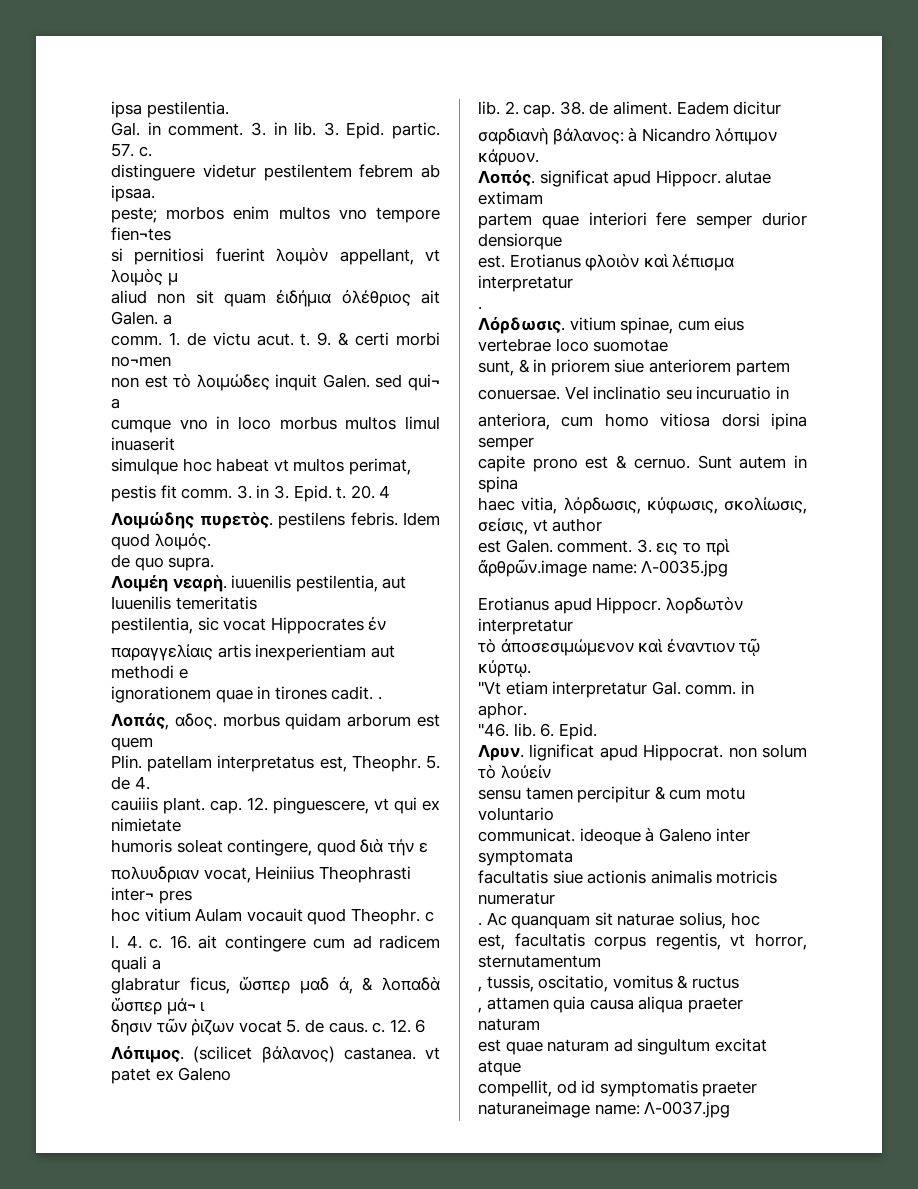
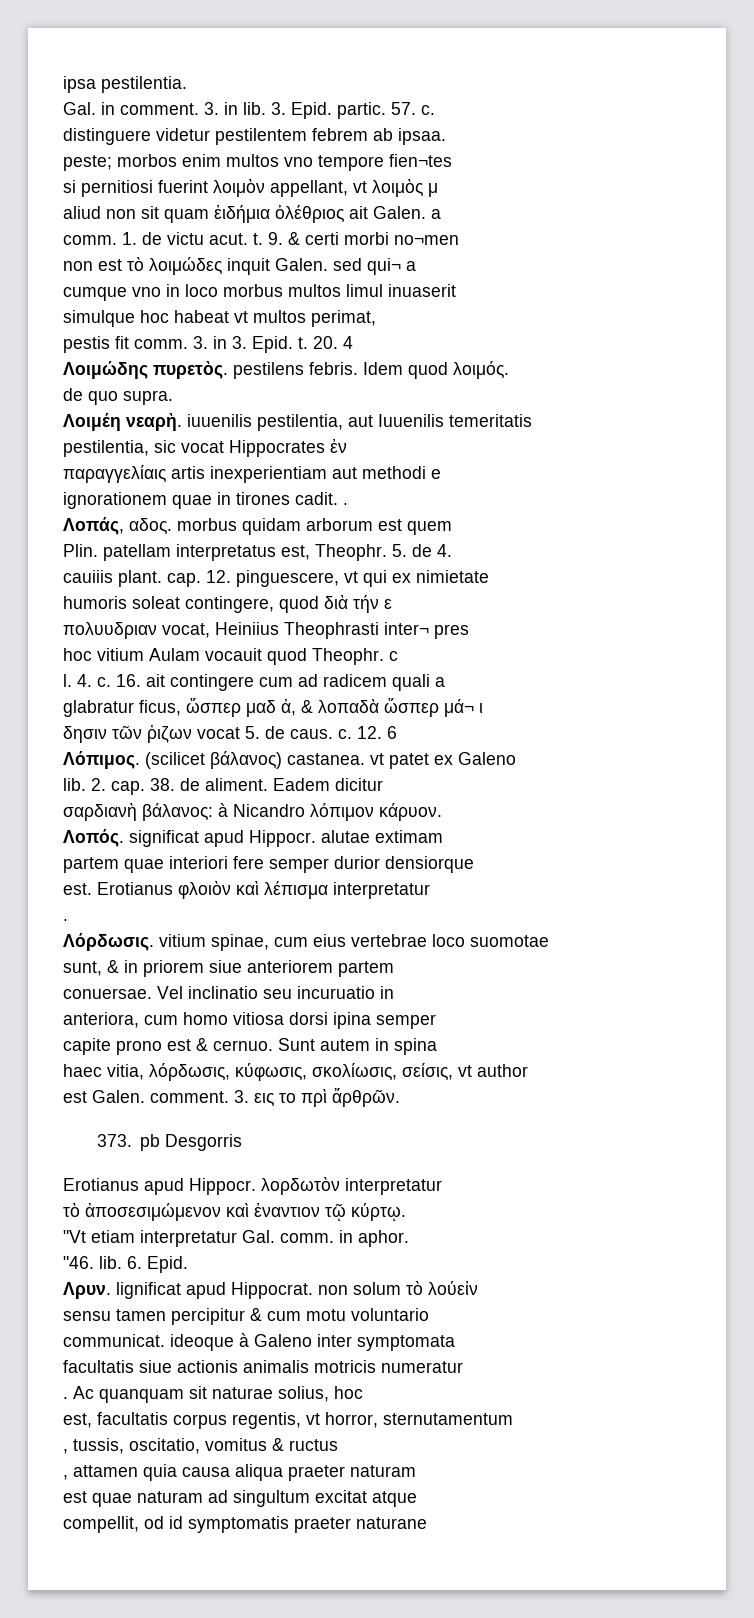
- 3. εις το πρὶ ἄρθρῶν.image name: Λ-0035.jpg
+ 3. εις το πρὶ ἄρθρῶν.
+ 373. pb Desgorris
- compellit, od id symptomatis praeter naturaneimage name: Λ-0037.jpg
+ compellit, od id symptomatis praeter naturane

